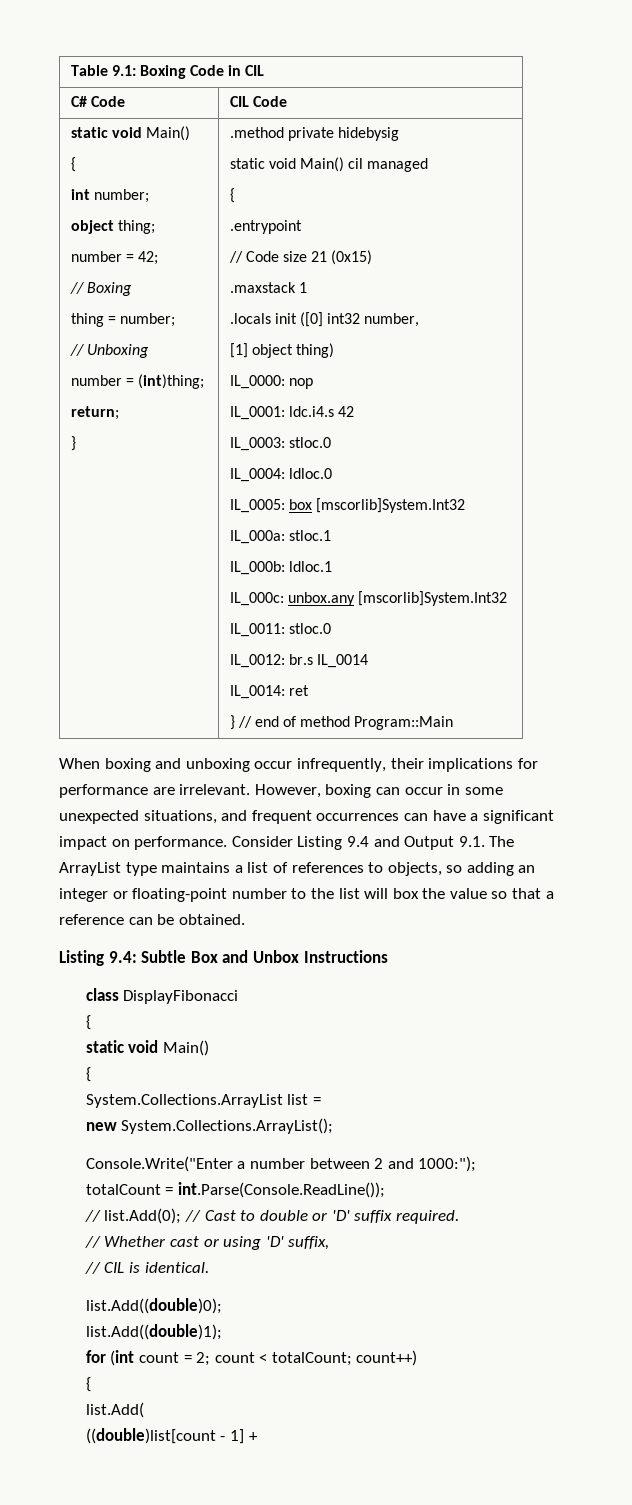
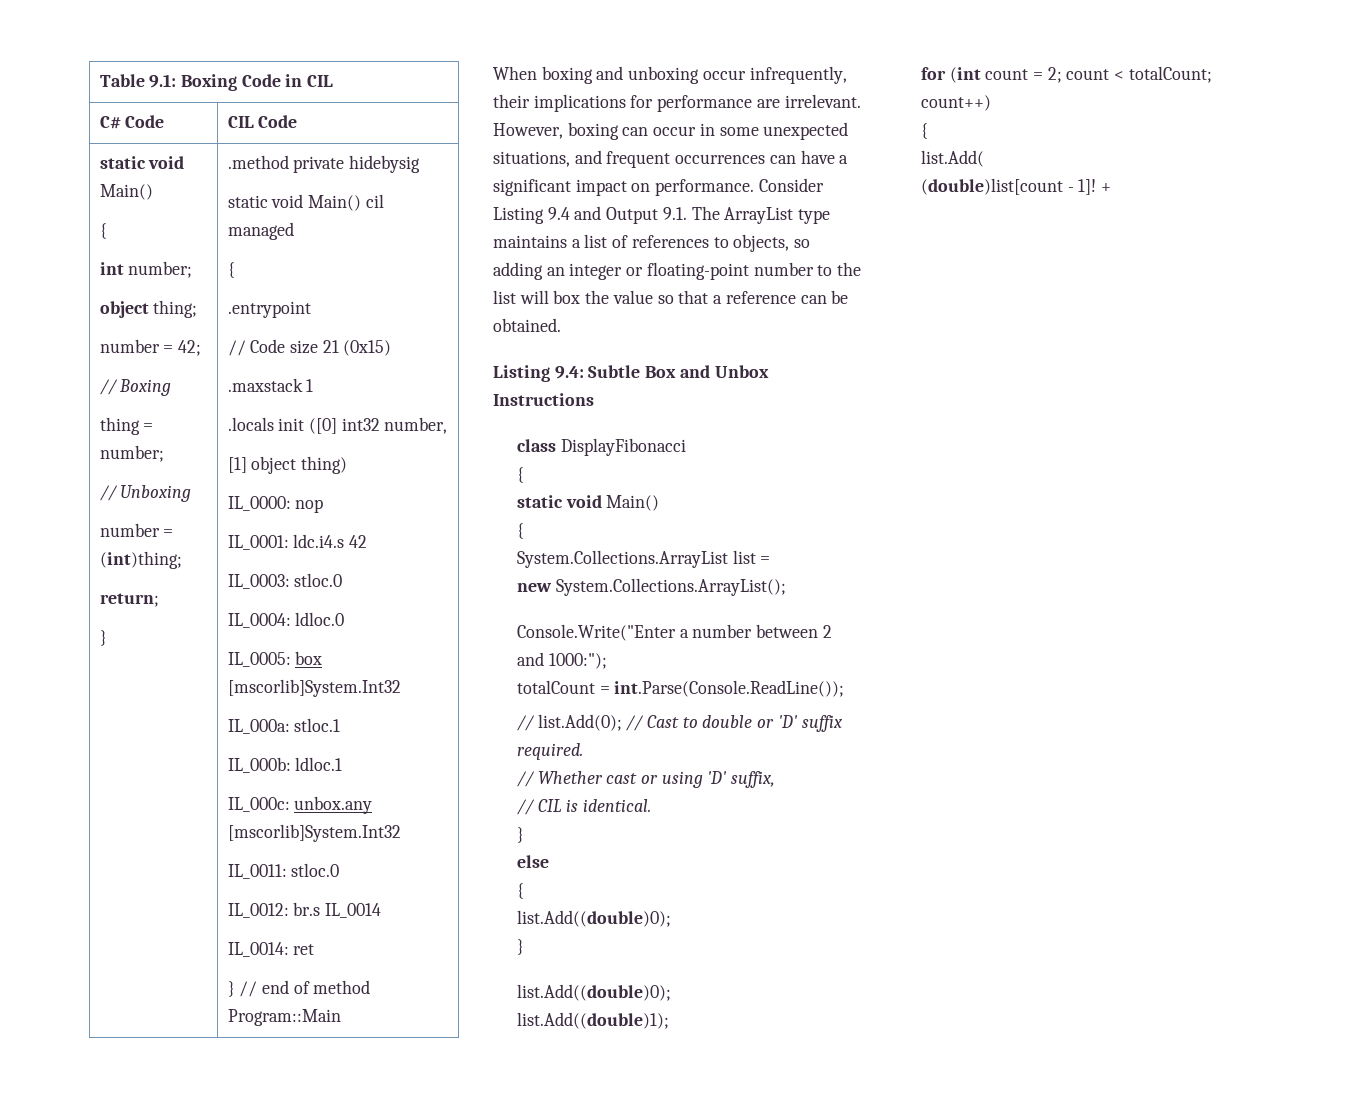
  // CIL is identical.
+ }
+ else
+ {
+ list.Add((double)0);
+ }
- ((double)list[count - 1] +
+ (double)list[count - 1]! +

